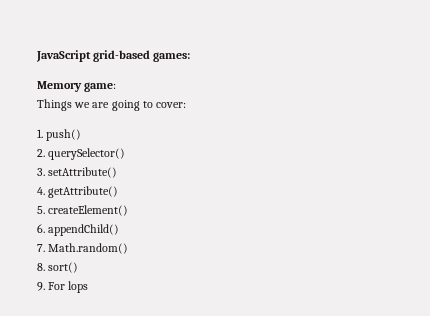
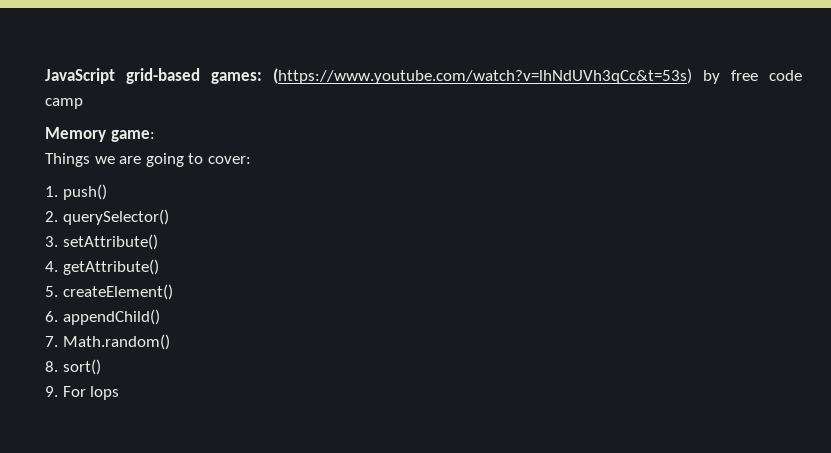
- JavaScript grid-based games:
+ JavaScript grid-based games: (https://www.youtube.com/watch?v=lhNdUVh3qCc&t=53s) by free code camp

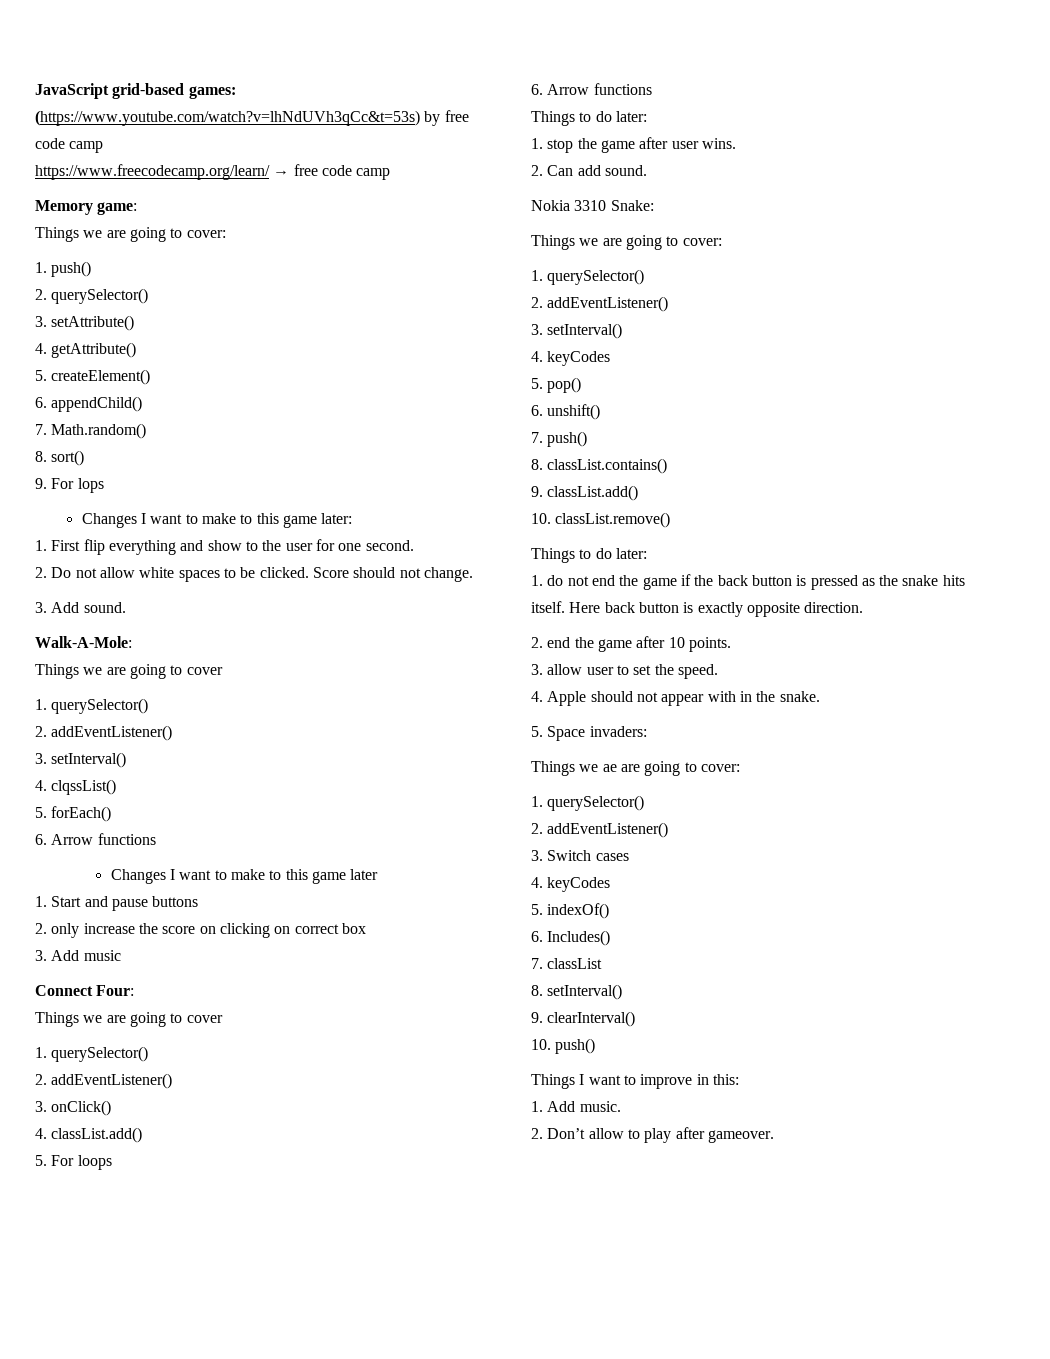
+ https://www.freecodecamp.org/learn/ → free code camp
+ Changes I want to make to this game later:
+ 1. First flip everything and show to the user for one second.
+ 2. Do not allow white spaces to be clicked. Score should not change.
+ 3. Add sound.
+ Walk-A-Mole:
+ Things we are going to cover
+ 1. querySelector()
+ 2. addEventListener()
+ 3. setInterval()
+ 4. clqssList()
+ 5. forEach()
+ 6. Arrow functions
+ Changes I want to make to this game later
+ 1. Start and pause buttons
+ 2. only increase the score on clicking on correct box
+ 3. Add music
+ Connect Four:
+ Things we are going to cover
+ 1. querySelector()
+ 2. addEventListener()
+ 3. onClick()
+ 4. classList.add()
+ 5. For loops
+ 6. Arrow functions
+ Things to do later:
+ 1. stop the game after user wins.
+ 2. Can add sound.
+ Nokia 3310 Snake:
+ Things we are going to cover:
+ 1. querySelector()
+ 2. addEventListener()
+ 3. setInterval()
+ 4. keyCodes
+ 5. pop()
+ 6. unshift()
+ 7. push()
+ 8. classList.contains()
+ 9. classList.add()
+ 10. classList.remove()
+ Things to do later:
+ 1. do not end the game if the back button is pressed as the snake hits itself. Here back button is exactly opposite direction.
+ 2. end the game after 10 points.
+ 3. allow user to set the speed.
+ 4. Apple should not appear with in the snake.
+ 5. Space invaders:
+ Things we ae are going to cover:
+ 1. querySelector()
+ 2. addEventListener()
+ 3. Switch cases
+ 4. keyCodes
+ 5. indexOf()
+ 6. Includes()
+ 7. classList
+ 8. setInterval()
+ 9. clearInterval()
+ 10. push()
+ Things I want to improve in this:
+ 1. Add music.
+ 2. Don’t allow to play after gameover.

